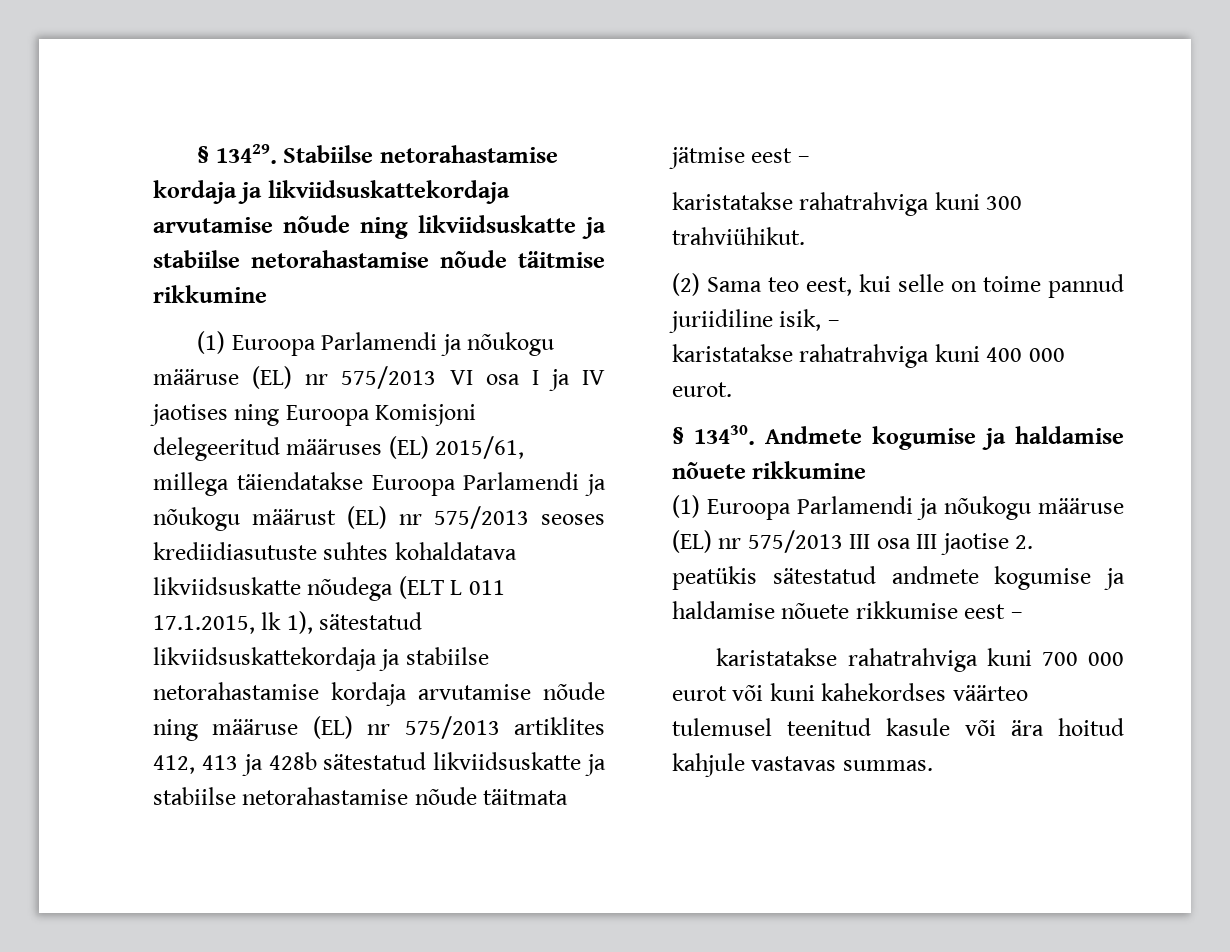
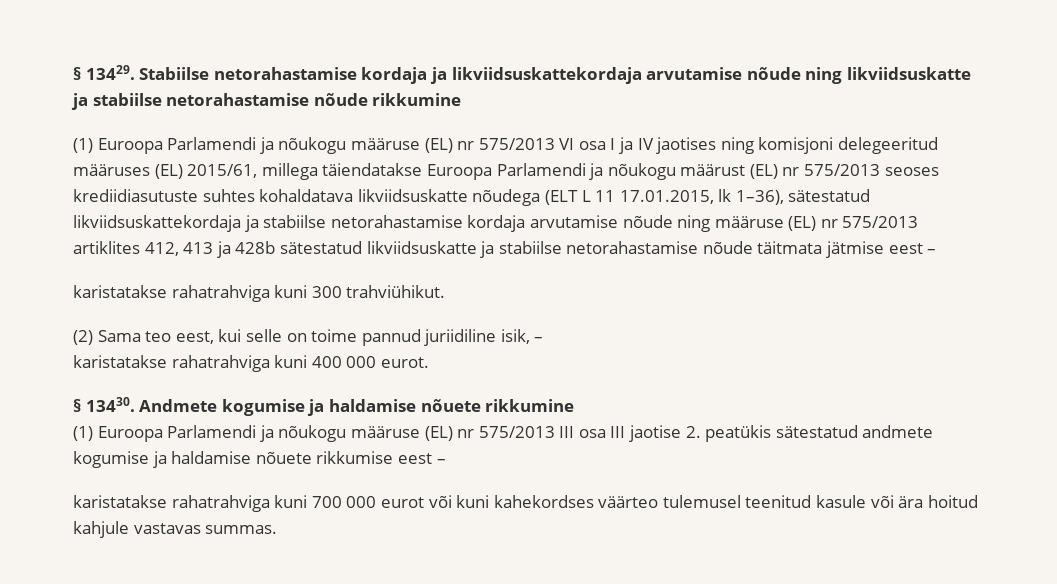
- Stabiilse netorahastamise kordaja ja likviidsuskattekordaja arvutamise nõude ning likviidsuskatte ja stabiilse netorahastamise nõude täitmise rikkumine
+ Stabiilse netorahastamise kordaja ja likviidsuskattekordaja arvutamise nõude ning likviidsuskatte ja stabiilse netorahastamise nõude rikkumine
- (1) Euroopa Parlamendi ja nõukogu määruse (EL) nr 575/2013 VI osa I ja IV jaotises ning Euroopa Komisjoni delegeeritud määruses (EL) 2015/61, millega täiendatakse Euroopa Parlamendi ja nõukogu määrust (EL) nr 575/2013 seoses krediidiasutuste suhtes kohaldatava likviidsuskatte nõudega (ELT L 011 17.1.2015, lk 1), sätestatud likviidsuskattekordaja ja stabiilse netorahastamise kordaja arvutamise nõude ning määruse (EL) nr 575/2013 artiklites 412, 413 ja 428b sätestatud likviidsuskatte ja stabiilse netorahastamise nõude täitmata jätmise eest –
+ (1) Euroopa Parlamendi ja nõukogu määruse (EL) nr 575/2013 VI osa I ja IV jaotises ning komisjoni delegeeritud määruses (EL) 2015/61, millega täiendatakse Euroopa Parlamendi ja nõukogu määrust (EL) nr 575/2013 seoses krediidiasutuste suhtes kohaldatava likviidsuskatte nõudega (ELT L 11 17.01.2015, lk 1–36), sätestatud likviidsuskattekordaja ja stabiilse netorahastamise kordaja arvutamise nõude ning määruse (EL) nr 575/2013 artiklites 412, 413 ja 428b sätestatud likviidsuskatte ja stabiilse netorahastamise nõude täitmata jätmise eest –

